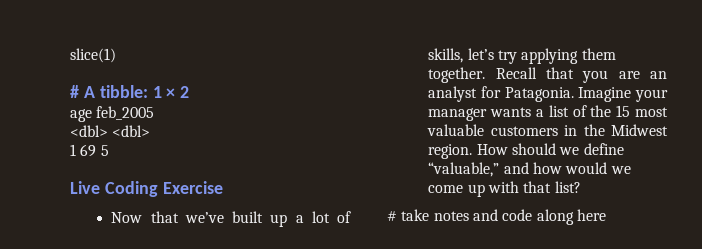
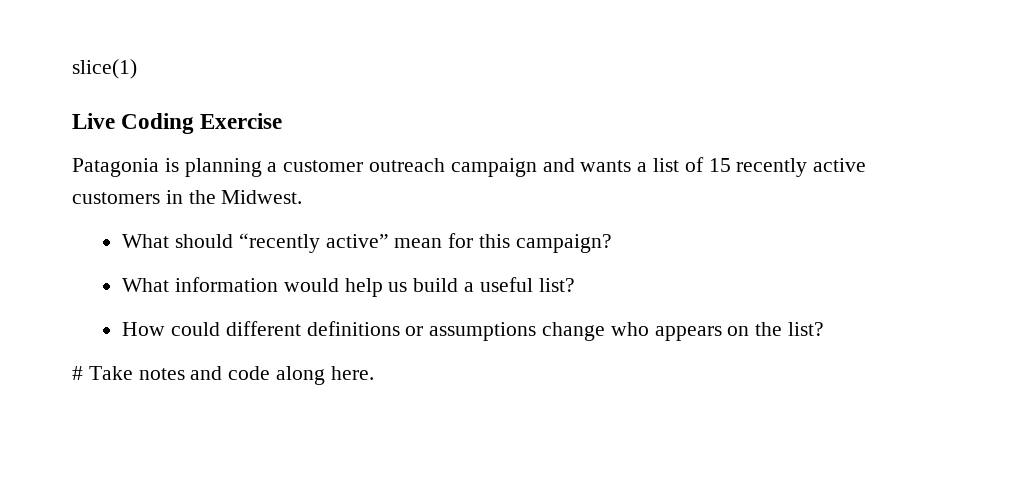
- # A tibble: 1 × 2
- age feb_2005
- <dbl> <dbl>
- 1 69 5
  Live Coding Exercise
- Now that we’ve built up a lot of skills, let’s try applying them together. Recall that you are an analyst for Patagonia. Imagine your manager wants a list of the 15 most valuable customers in the Midwest region. How should we define “valuable,” and how would we come up with that list?
+ Patagonia is planning a customer outreach campaign and wants a list of 15 recently active customers in the Midwest.
+ What should “recently active” mean for this campaign?
+ What information would help us build a useful list?
+ How could different definitions or assumptions change who appears on the list?
- # take notes and code along here
+ # Take notes and code along here.

